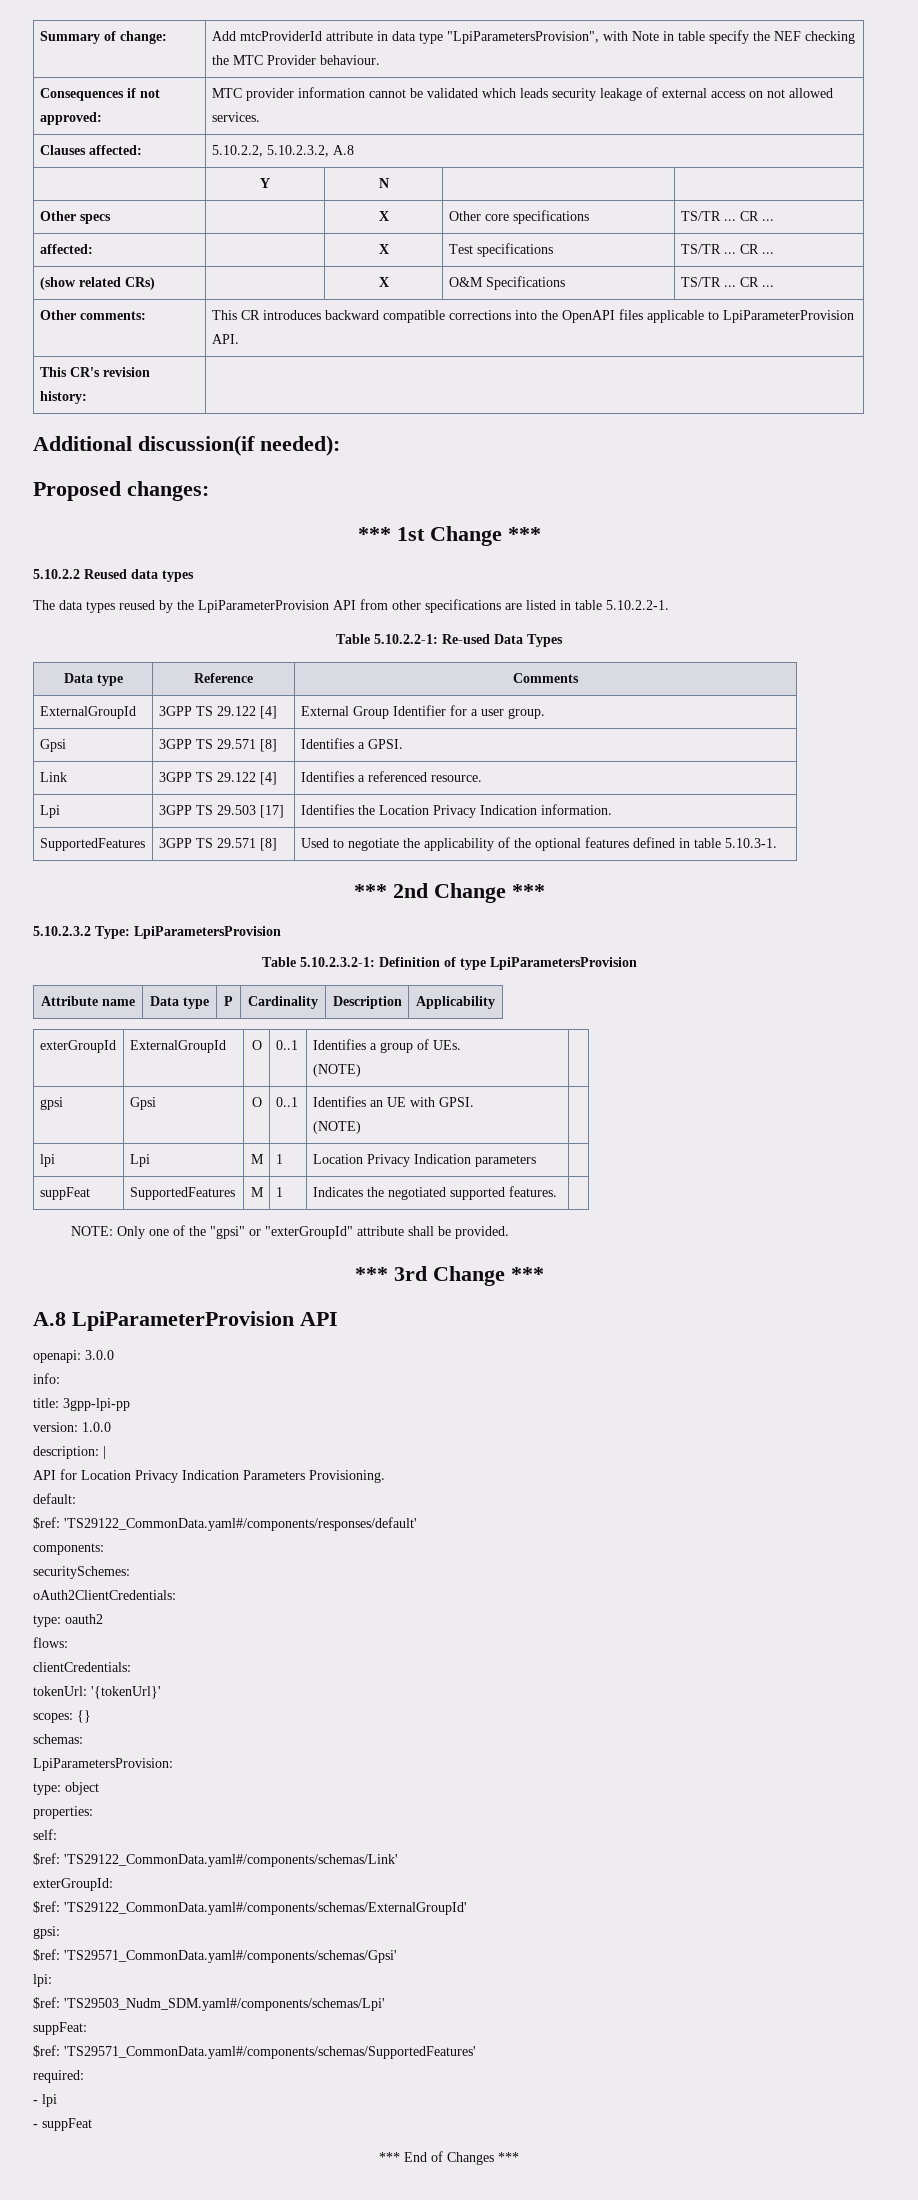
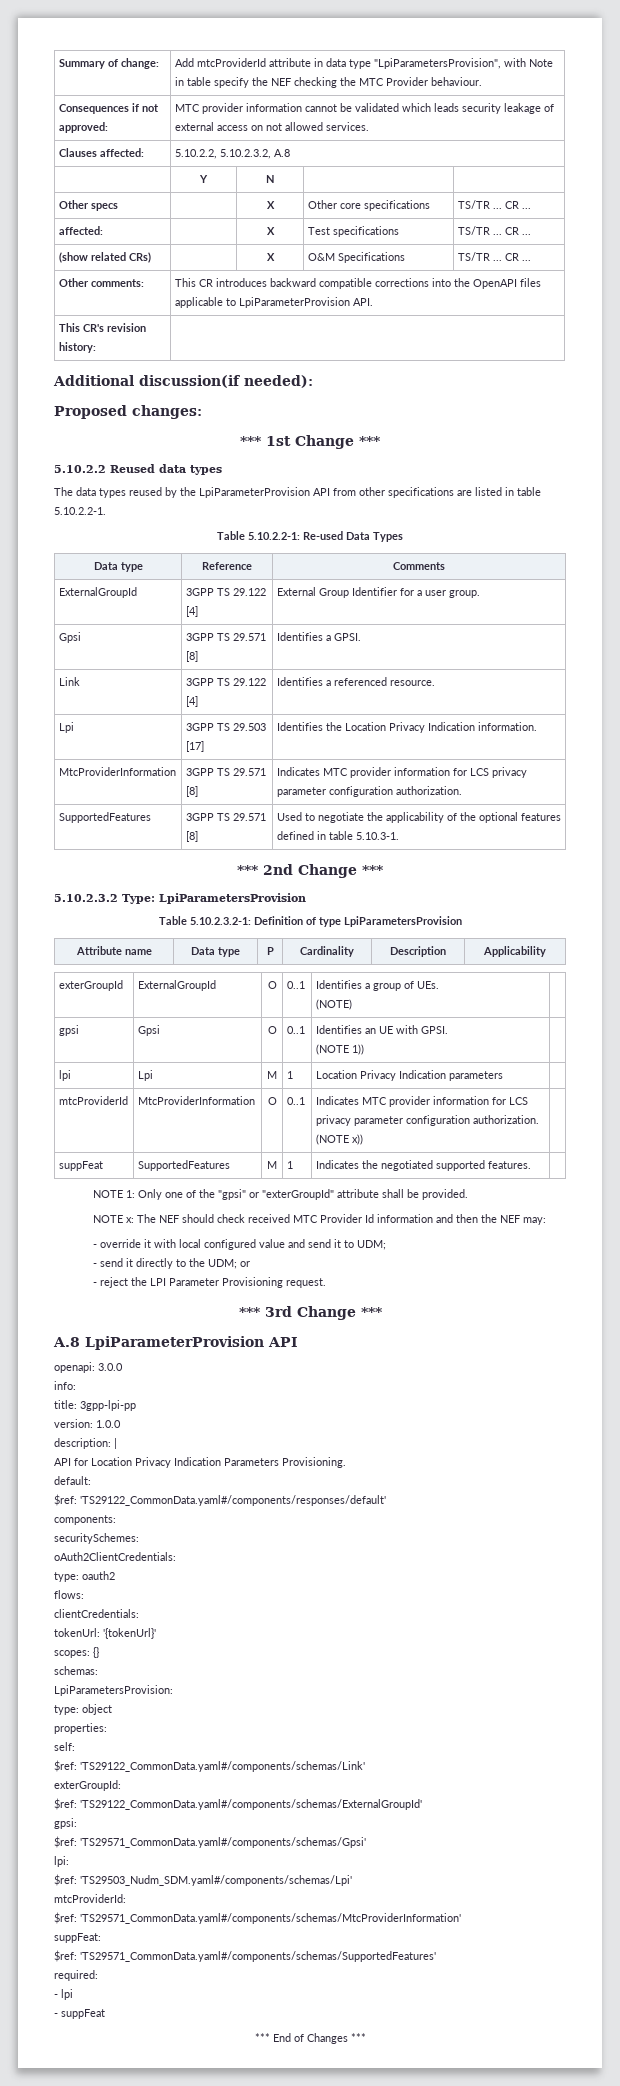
+ MtcProviderInformation | 3GPP TS 29.571 [8] | Indicates MTC provider information for LCS privacy parameter configuration authorization.
  gpsi | Gpsi | O | 0..1 | Identifies an UE with GPSI.
- (NOTE) |
+ (NOTE 1)) |
+ mtcProviderId | MtcProviderInformation | O | 0..1 | Indicates MTC provider information for LCS privacy parameter configuration authorization. (NOTE x)) |
- NOTE: Only one of the "gpsi" or "exterGroupId" attribute shall be provided.
+ NOTE 1: Only one of the "gpsi" or "exterGroupId" attribute shall be provided.
+ NOTE x: The NEF should check received MTC Provider Id information and then the NEF may:
+ - override it with local configured value and send it to UDM;
+ - send it directly to the UDM; or
+ - reject the LPI Parameter Provisioning request.
+ mtcProviderId:
+ $ref: 'TS29571_CommonData.yaml#/components/schemas/MtcProviderInformation'

